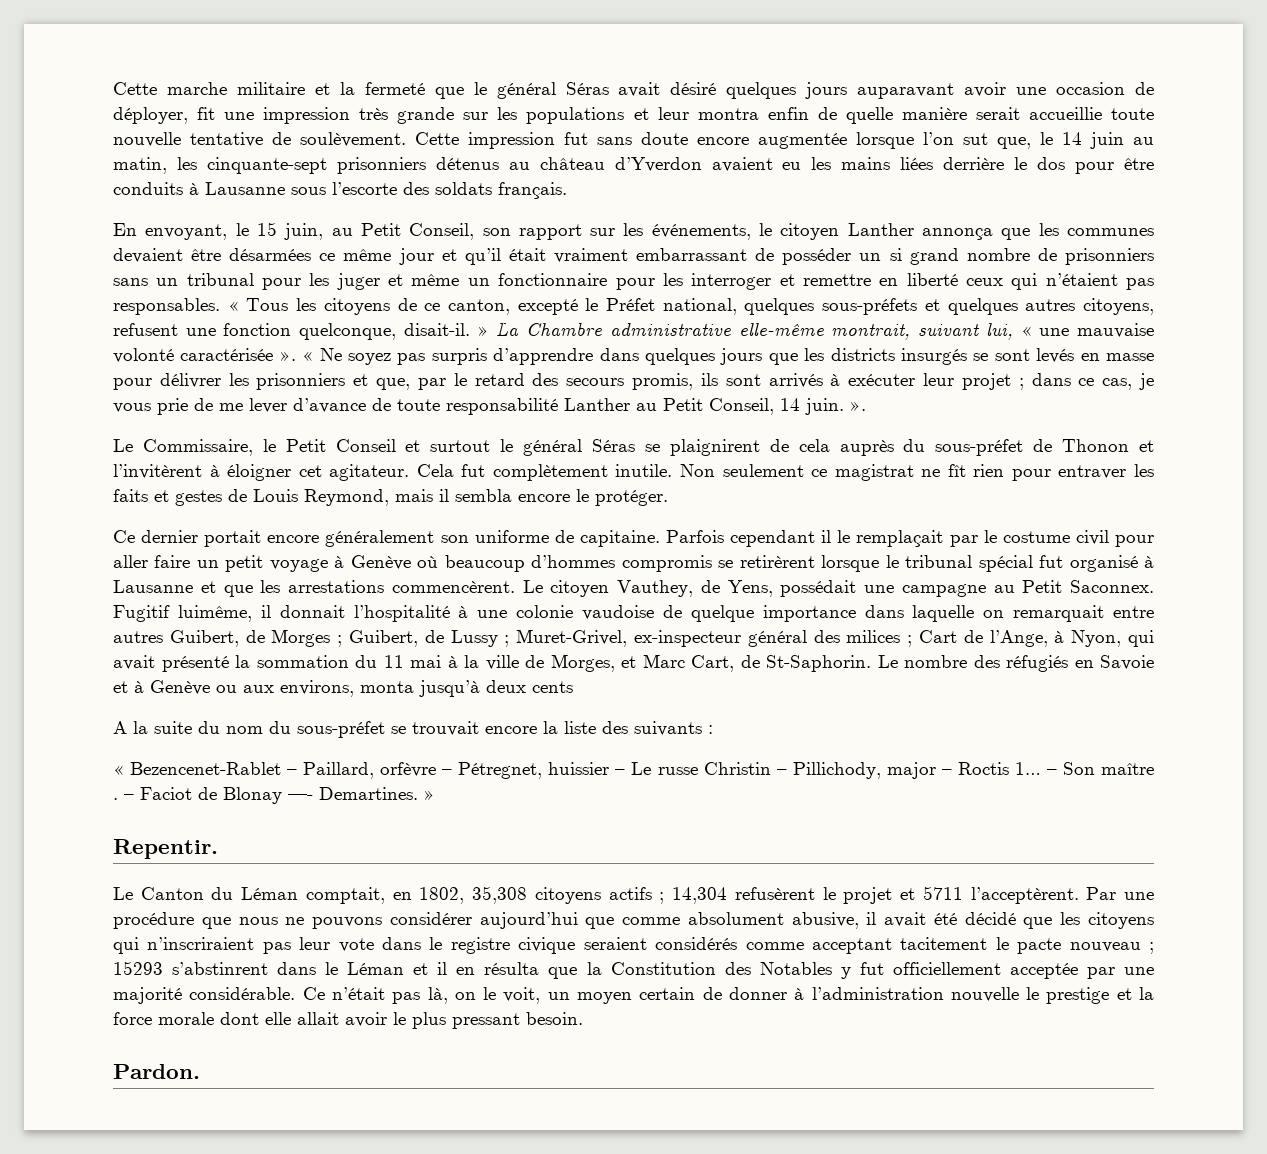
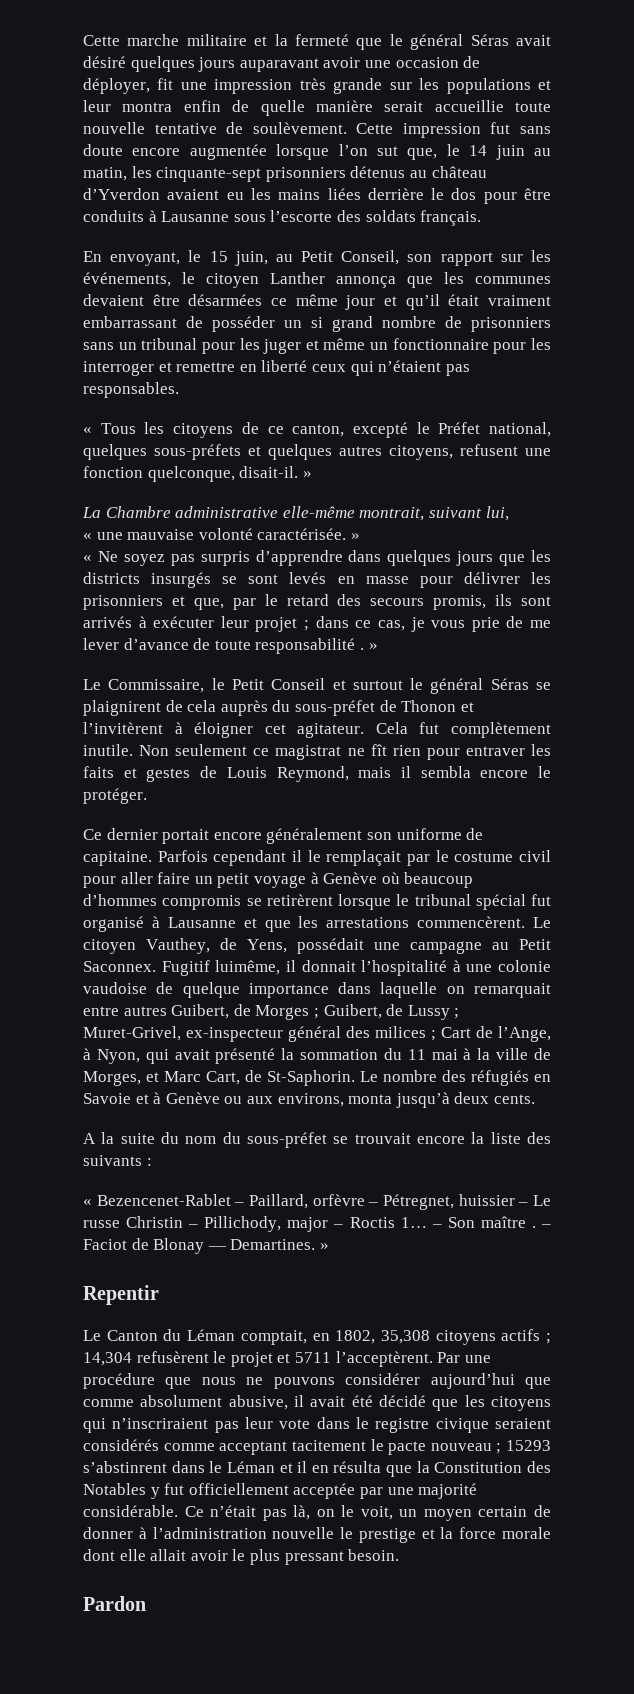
- En envoyant, le 15 juin, au Petit Conseil, son rapport sur les événements, le citoyen Lanther annonça que les communes devaient être désarmées ce même jour et qu’il était vraiment embarrassant de posséder un si grand nombre de prisonniers sans un tribunal pour les juger et même un fonctionnaire pour les interroger et remettre en liberté ceux qui n’étaient pas responsables. « Tous les citoyens de ce canton, excepté le Préfet national, quelques sous-préfets et quelques autres citoyens, refusent une fonction quelconque, disait-il. » La Chambre administrative elle-même montrait, suivant lui, « une mauvaise volonté caractérisée ». « Ne soyez pas surpris d’apprendre dans quelques jours que les districts insurgés se sont levés en masse pour délivrer les prisonniers et que, par le retard des secours promis, ils sont arrivés à exécuter leur projet ;
+ En envoyant, le 15 juin, au Petit Conseil, son rapport sur les événements, le citoyen Lanther annonça que les communes devaient être désarmées ce même jour et qu’il était vraiment embarrassant de posséder un si grand nombre de prisonniers sans un tribunal pour les juger et même un fonctionnaire pour les interroger et remettre en liberté ceux qui n’étaient pas responsables.
+ « Tous les citoyens de ce canton, excepté le Préfet national, quelques sous-préfets et quelques autres citoyens, refusent une fonction quelconque, disait-il. »
+ La Chambre administrative elle-même montrait, suivant lui,
+ « une mauvaise volonté caractérisée. »
+ « Ne soyez pas surpris d’apprendre dans quelques jours que les districts insurgés se sont levés en masse pour délivrer les prisonniers et que, par le retard des secours promis, ils sont arrivés à exécuter leur projet ;
- dans ce cas, je vous prie de me lever d’avance de toute responsabilité Lanther au Petit Conseil, 14 juin. ».
+ dans ce cas, je vous prie de me lever d’avance de toute responsabilité . »
- Le nombre des réfugiés en Savoie et à Genève ou aux environs, monta jusqu’à deux cents
+ Le nombre des réfugiés en Savoie et à Genève ou aux environs, monta jusqu’à deux cents.
- – Faciot de Blonay —- Demartines. »
+ – Faciot de Blonay — Demartines. »
- Repentir.
+ Repentir
- Pardon.
+ Pardon

